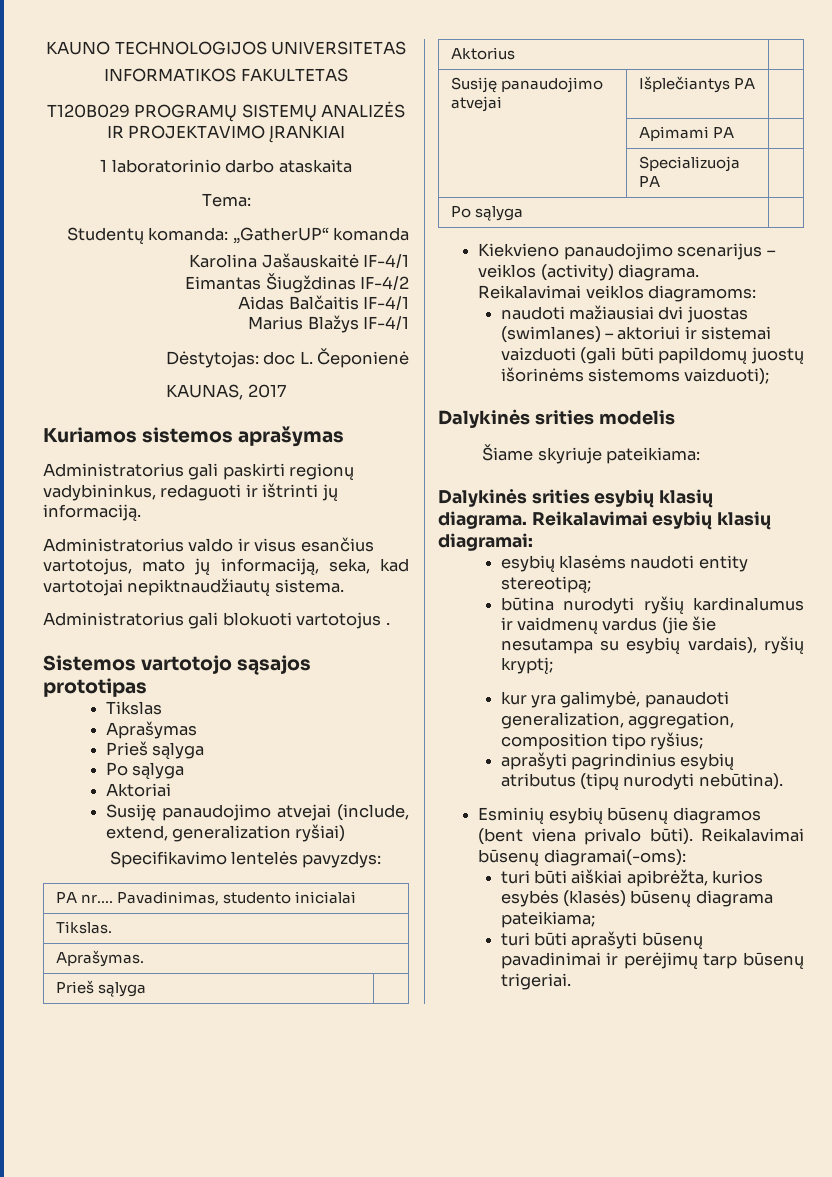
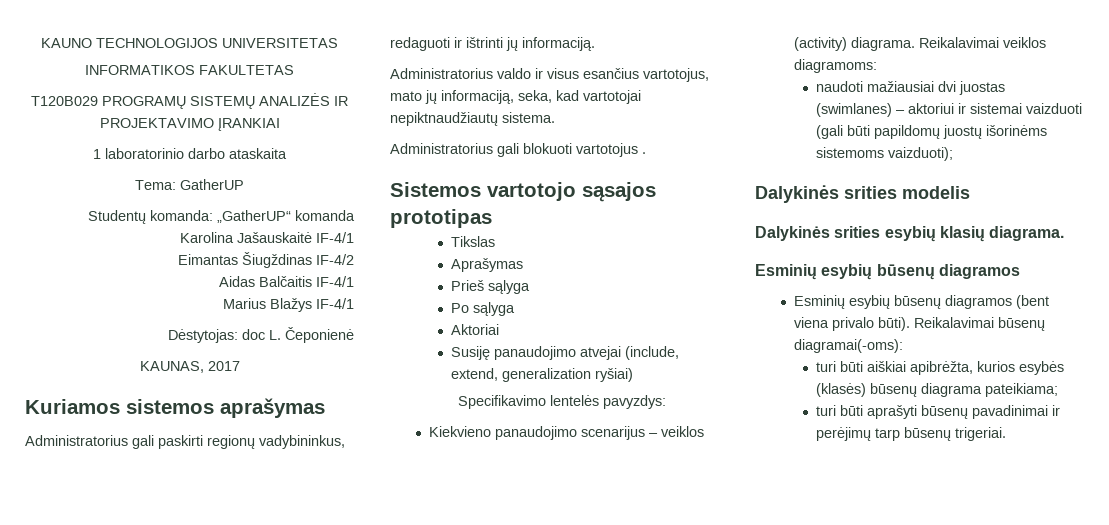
- Tema:
+ Tema: GatherUP
- PA nr.... Pavadinimas, studento inicialai
- Tikslas.
- Aprašymas.
- Prieš sąlyga |
- Aktorius |
- Susiję panaudojimo atvejai | Išplečiantys PA |
- | Apimami PA |
- | Specializuoja PA |
- Po sąlyga |
- Šiame skyriuje pateikiama:
- Dalykinės srities esybių klasių diagrama. Reikalavimai esybių klasių diagramai:
- esybių klasėms naudoti entity stereotipą;
- būtina nurodyti ryšių kardinalumus ir vaidmenų vardus (jie šie nesutampa su esybių vardais), ryšių kryptį;
- kur yra galimybė, panaudoti generalization, aggregation, composition tipo ryšius;
- aprašyti pagrindinius esybių atributus (tipų nurodyti nebūtina).
+ Dalykinės srities esybių klasių diagrama.
+ Esminių esybių būsenų diagramos

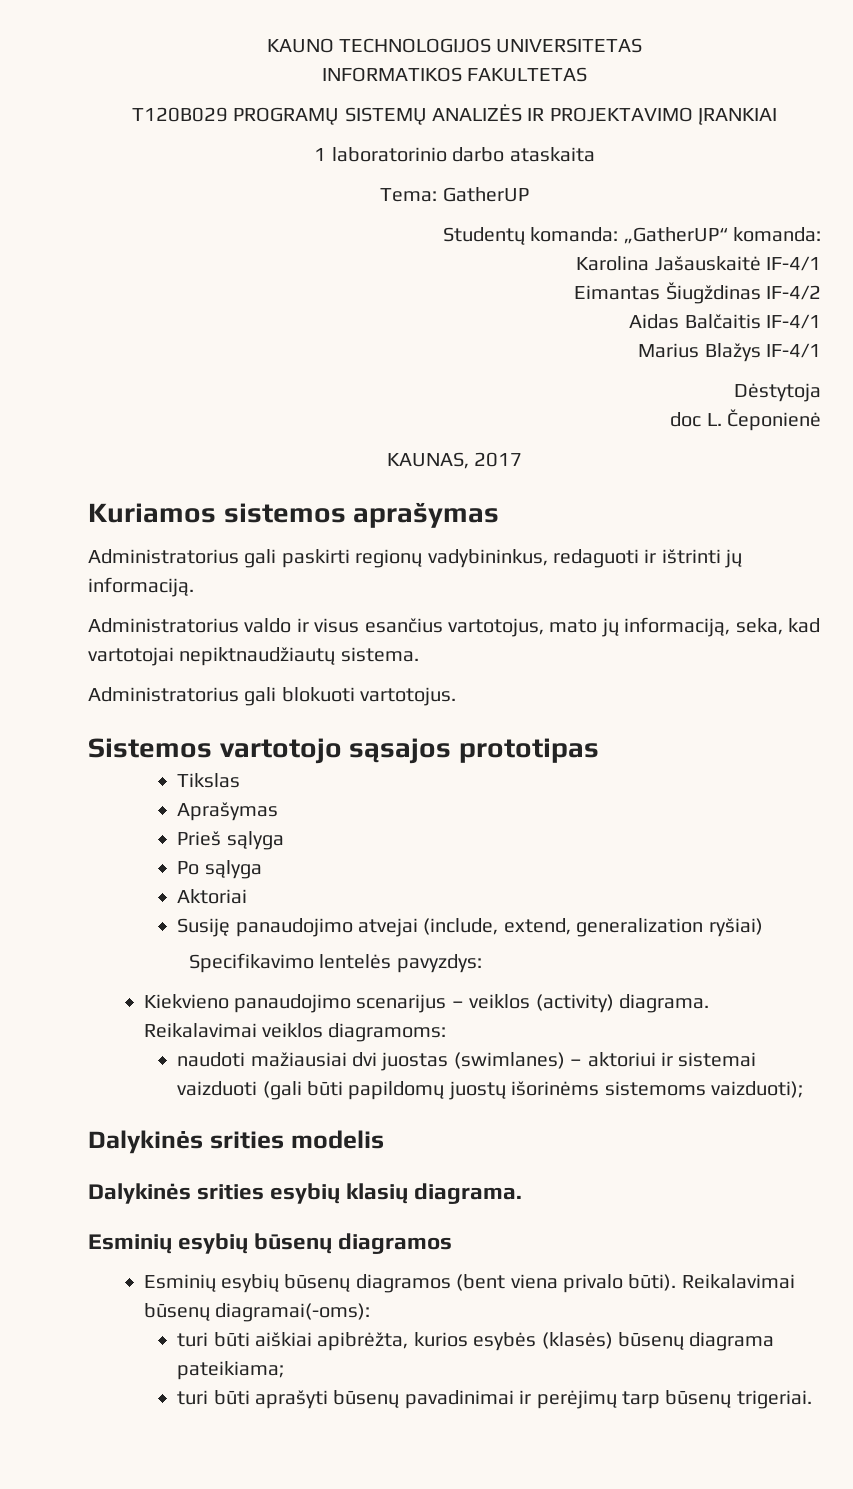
- Studentų komanda: „GatherUP“ komanda
+ Studentų komanda: „GatherUP“ komanda:
- Dėstytojas: doc L. Čeponienė
+ Dėstytoja
+ doc L. Čeponienė
- Administratorius gali blokuoti vartotojus .
+ Administratorius gali blokuoti vartotojus.

